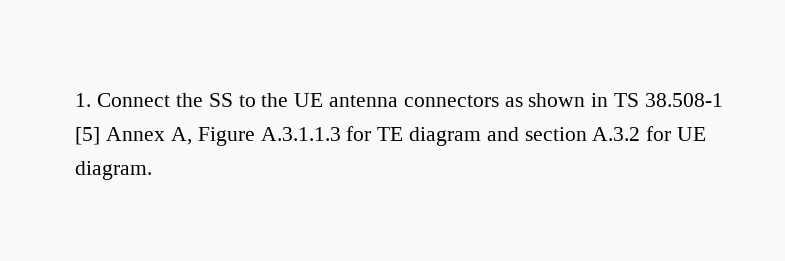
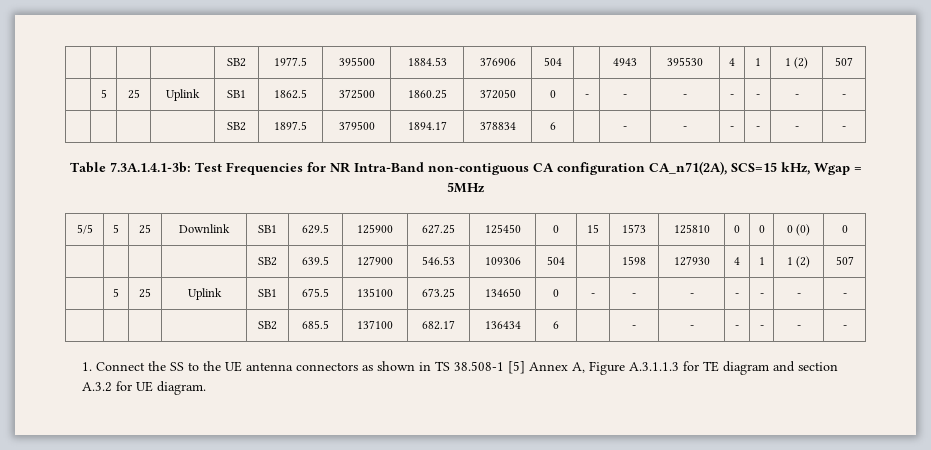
+ | | | | SB2 | 1977.5 | 395500 | 1884.53 | 376906 | 504 | | 4943 | 395530 | 4 | 1 | 1 (2) | 507
+ | 5 | 25 | Uplink | SB1 | 1862.5 | 372500 | 1860.25 | 372050 | 0 | - | - | - | - | - | - | -
+ | | | | SB2 | 1897.5 | 379500 | 1894.17 | 378834 | 6 | | - | - | - | - | - | -
+ Table 7.3A.1.4.1-3b: Test Frequencies for NR Intra-Band non-contiguous CA configuration CA_n71(2A), SCS=15 kHz, Wgap = 5MHz
+ 5/5 | 5 | 25 | Downlink | SB1 | 629.5 | 125900 | 627.25 | 125450 | 0 | 15 | 1573 | 125810 | 0 | 0 | 0 (0) | 0
+ | | | | SB2 | 639.5 | 127900 | 546.53 | 109306 | 504 | | 1598 | 127930 | 4 | 1 | 1 (2) | 507
+ | 5 | 25 | Uplink | SB1 | 675.5 | 135100 | 673.25 | 134650 | 0 | - | - | - | - | - | - | -
+ | | | | SB2 | 685.5 | 137100 | 682.17 | 136434 | 6 | | - | - | - | - | - | -

